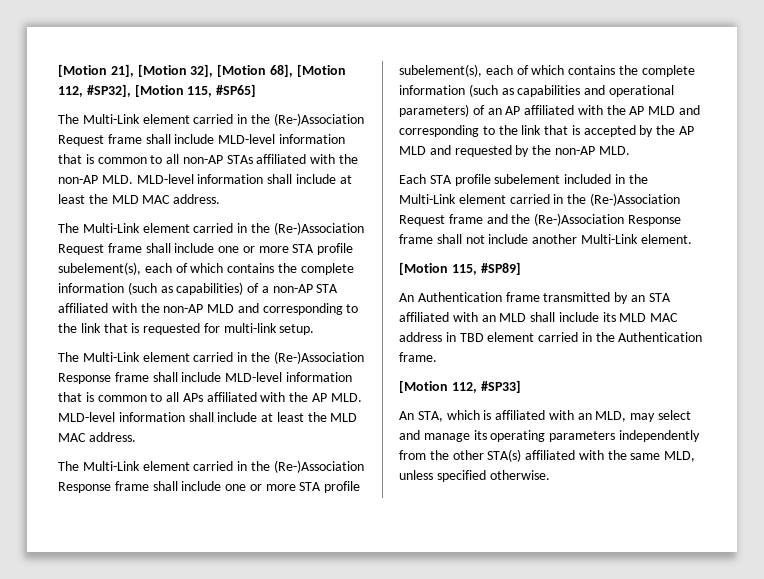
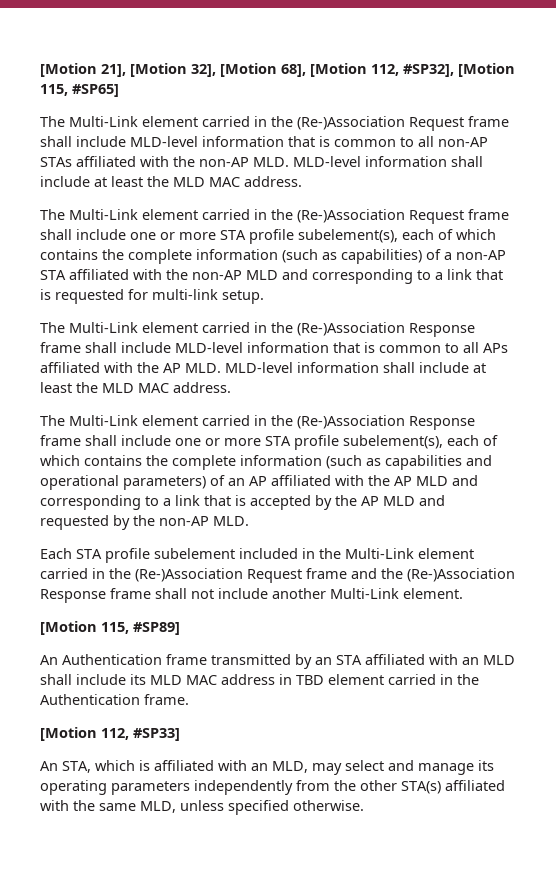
- The Multi-Link element carried in the (Re-)Association Request frame shall include one or more STA profile subelement(s), each of which contains the complete information (such as capabilities) of a non-AP STA affiliated with the non-AP MLD and corresponding to the link that is requested for multi-link setup.
+ The Multi-Link element carried in the (Re-)Association Request frame shall include one or more STA profile subelement(s), each of which contains the complete information (such as capabilities) of a non-AP STA affiliated with the non-AP MLD and corresponding to a link that is requested for multi-link setup.
- The Multi-Link element carried in the (Re-)Association Response frame shall include one or more STA profile subelement(s), each of which contains the complete information (such as capabilities and operational parameters) of an AP affiliated with the AP MLD and corresponding to the link that is accepted by the AP MLD and requested by the non-AP MLD.
+ The Multi-Link element carried in the (Re-)Association Response frame shall include one or more STA profile subelement(s), each of which contains the complete information (such as capabilities and operational parameters) of an AP affiliated with the AP MLD and corresponding to a link that is accepted by the AP MLD and requested by the non-AP MLD.

